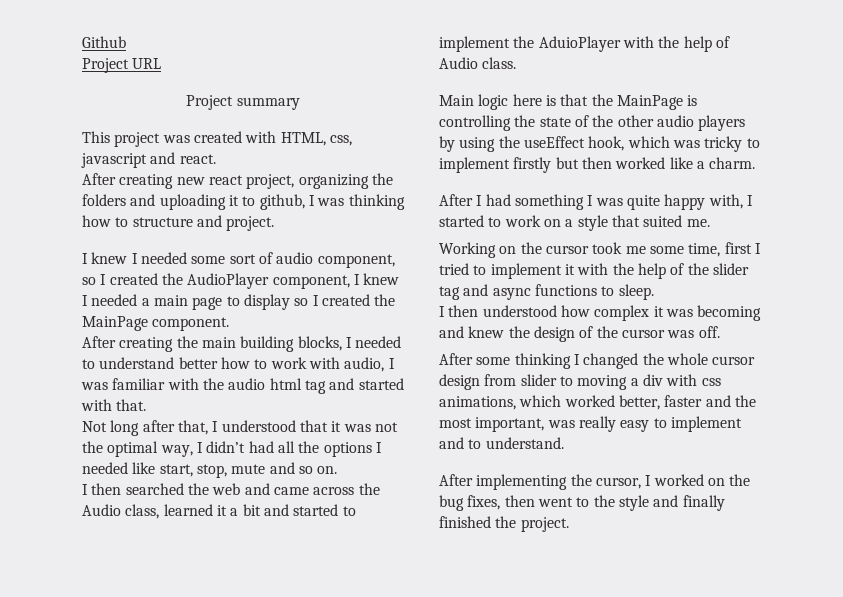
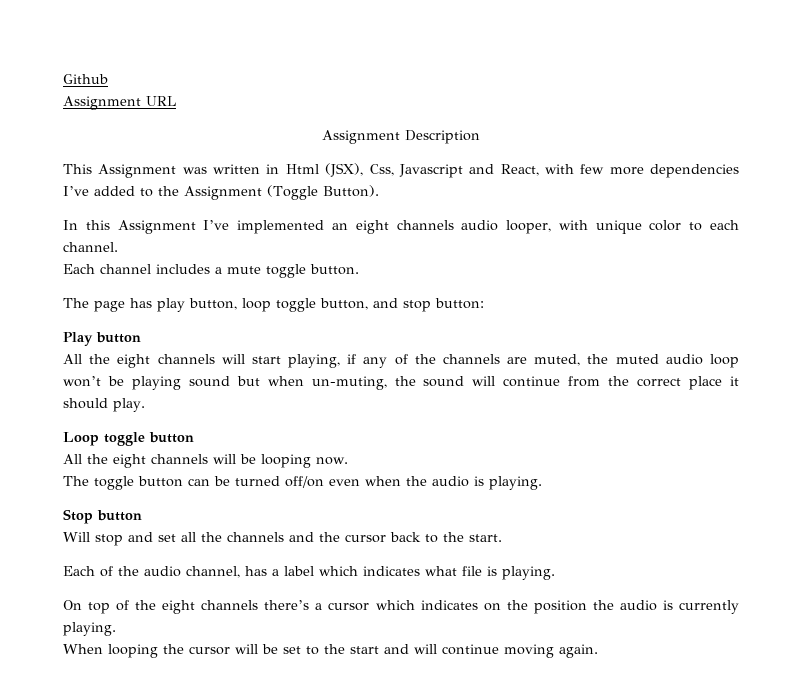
- Project URL
+ Assignment URL
- Project summary
+ Assignment Description
- This project was created with HTML, css, javascript and react.
- After creating new react project, organizing the folders and uploading it to github, I was thinking how to structure and project.
- I knew I needed some sort of audio component, so I created the AudioPlayer component, I knew I needed a main page to display so I created the MainPage component.
- After creating the main building blocks, I needed to understand better how to work with audio, I was familiar with the audio html tag and started with that.
- Not long after that, I understood that it was not the optimal way, I didn’t had all the options I needed like start, stop, mute and so on.
- I then searched the web and came across the Audio class, learned it a bit and started to implement the AduioPlayer with the help of Audio class.
- Main logic here is that the MainPage is controlling the state of the other audio players by using the useEffect hook, which was tricky to implement firstly but then worked like a charm.
- After I had something I was quite happy with, I started to work on a style that suited me.
- Working on the cursor took me some time, first I tried to implement it with the help of the slider tag and async functions to sleep.
- I then understood how complex it was becoming and knew the design of the cursor was off.
- After some thinking I changed the whole cursor design from slider to moving a div with css animations, which worked better, faster and the most important, was really easy to implement and to understand.
- After implementing the cursor, I worked on the bug fixes, then went to the style and finally finished the project.
+ This Assignment was written in Html (JSX), Css, Javascript and React, with few more dependencies I’ve added to the Assignment (Toggle Button).
+ In this Assignment I’ve implemented an eight channels audio looper, with unique color to each channel.
+ Each channel includes a mute toggle button.
+ The page has play button, loop toggle button, and stop button:
+ Play button
+ All the eight channels will start playing, if any of the channels are muted, the muted audio loop won’t be playing sound but when un-muting, the sound will continue from the correct place it should play.
+ Loop toggle button
+ All the eight channels will be looping now.
+ The toggle button can be turned off/on even when the audio is playing.
+ Stop button
+ Will stop and set all the channels and the cursor back to the start.
+ Each of the audio channel, has a label which indicates what file is playing.
+ On top of the eight channels there’s a cursor which indicates on the position the audio is currently playing.
+ When looping the cursor will be set to the start and will continue moving again.

